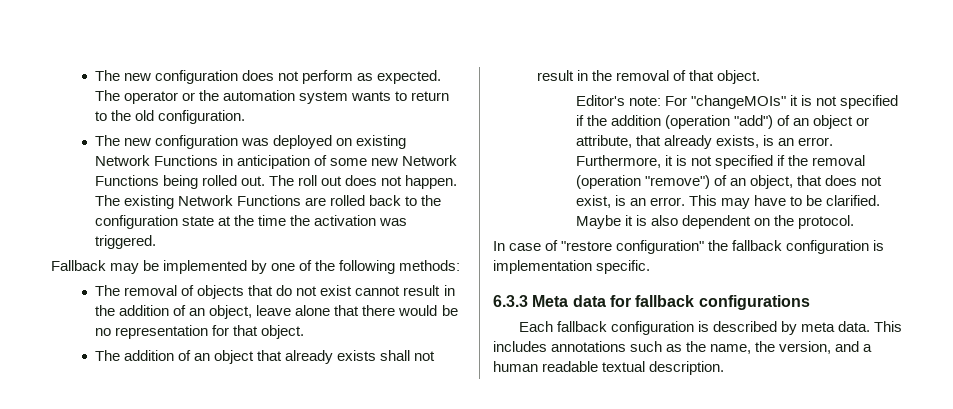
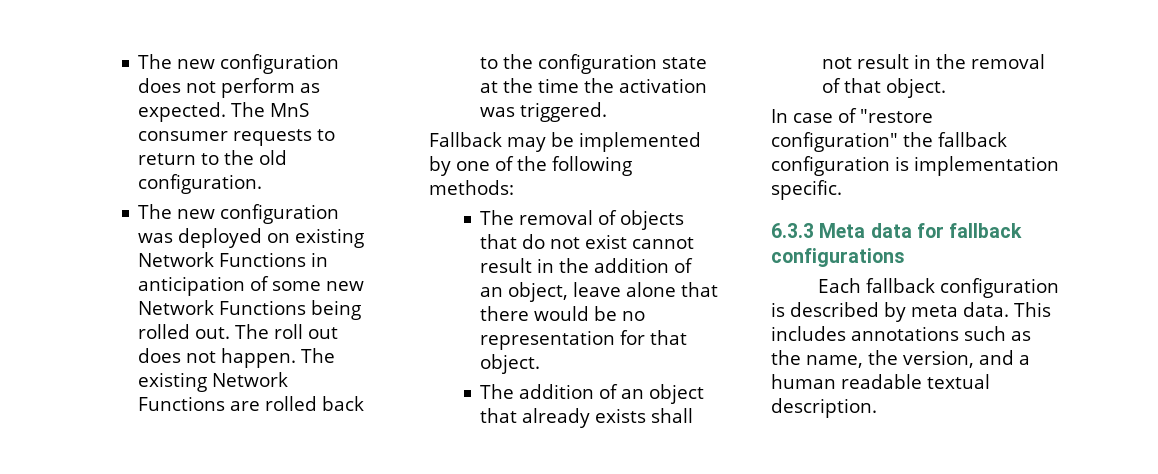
- The operator or the automation system wants to return to the old configuration.
+ The MnS consumer requests to return to the old configuration.
- Editor's note: For "changeMOIs" it is not specified if the addition (operation "add") of an object or attribute, that already exists, is an error. Furthermore, it is not specified if the removal (operation "remove") of an object, that does not exist, is an error. This may have to be clarified. Maybe it is also dependent on the protocol.

